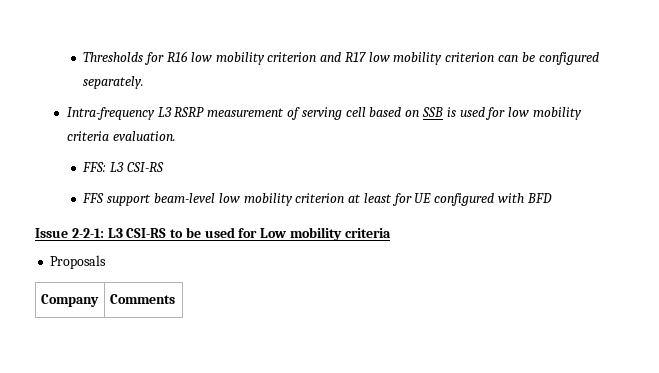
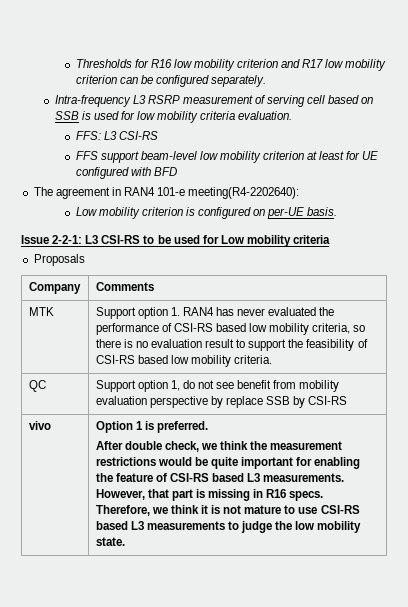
+ The agreement in RAN4 101-e meeting(R4-2202640):
+ Low mobility criterion is configured on per-UE basis.
+ MTK | Support option 1. RAN4 has never evaluated the performance of CSI-RS based low mobility criteria, so there is no evaluation result to support the feasibility of CSI-RS based low mobility criteria.
+ QC | Support option 1, do not see benefit from mobility evaluation perspective by replace SSB by CSI-RS
+ vivo | Option 1 is preferred.
+ After double check, we think the measurement restrictions would be quite important for enabling the feature of CSI-RS based L3 measurements. However, that part is missing in R16 specs. Therefore, we think it is not mature to use CSI-RS based L3 measurements to judge the low mobility state.

